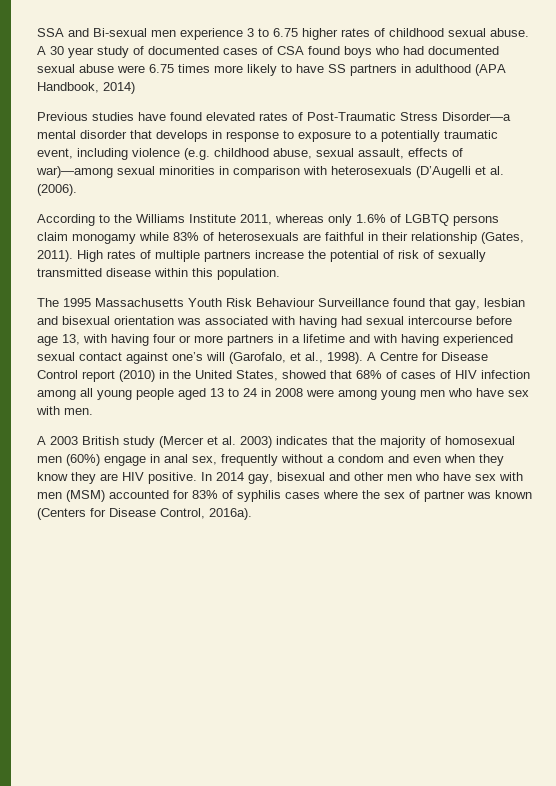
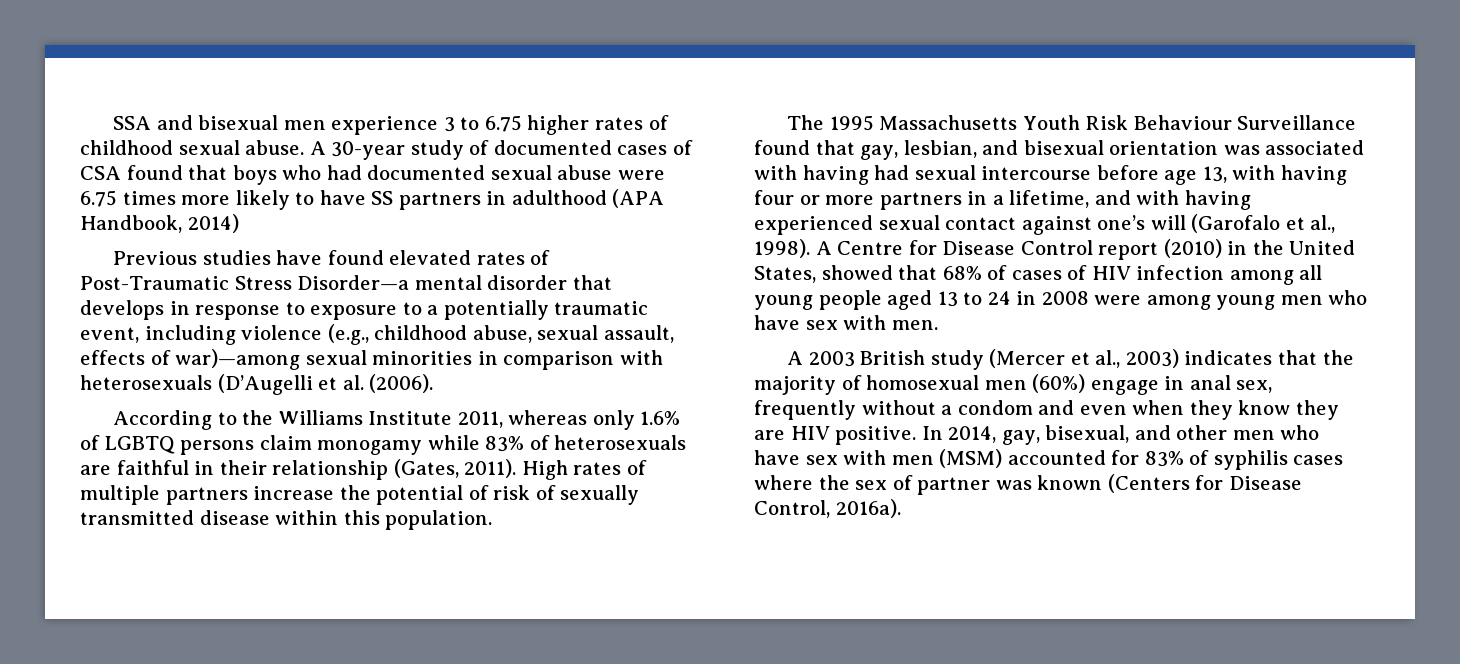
- SSA and Bi-sexual men experience 3 to 6.75 higher rates of childhood sexual abuse.
+ SSA and bisexual men experience 3 to 6.75 higher rates of childhood sexual abuse.
- A 30 year study of documented cases of CSA found boys who had documented sexual abuse were 6.75 times more likely to have SS partners in adulthood (APA Handbook, 2014)
+ A 30-year study of documented cases of CSA found that boys who had documented sexual abuse were 6.75 times more likely to have SS partners in adulthood (APA Handbook, 2014)
- Previous studies have found elevated rates of Post-Traumatic Stress Disorder—a mental disorder that develops in response to exposure to a potentially traumatic event, including violence (e.g. childhood abuse, sexual assault, effects of war)—among sexual minorities in comparison with heterosexuals (D’Augelli et al. (2006).
+ Previous studies have found elevated rates of Post-Traumatic Stress Disorder—a mental disorder that develops in response to exposure to a potentially traumatic event, including violence (e.g., childhood abuse, sexual assault, effects of war)—among sexual minorities in comparison with heterosexuals (D’Augelli et al. (2006).
- The 1995 Massachusetts Youth Risk Behaviour Surveillance found that gay, lesbian and bisexual orientation was associated with having had sexual intercourse before age 13, with having four or more partners in a lifetime and with having experienced sexual contact against one’s will (Garofalo, et al., 1998).
+ The 1995 Massachusetts Youth Risk Behaviour Surveillance found that gay, lesbian, and bisexual orientation was associated with having had sexual intercourse before age 13, with having four or more partners in a lifetime, and with having experienced sexual contact against one’s will (Garofalo et al., 1998).
- A 2003 British study (Mercer et al. 2003) indicates that the majority of homosexual men (60%) engage in anal sex, frequently without a condom and even when they know they are HIV positive.
+ A 2003 British study (Mercer et al., 2003) indicates that the majority of homosexual men (60%) engage in anal sex, frequently without a condom and even when they know they are HIV positive.
- In 2014 gay, bisexual and other men who have sex with men (MSM) accounted for 83% of syphilis cases where the sex of partner was known (Centers for Disease Control, 2016a).
+ In 2014, gay, bisexual, and other men who have sex with men (MSM) accounted for 83% of syphilis cases where the sex of partner was known (Centers for Disease Control, 2016a).

